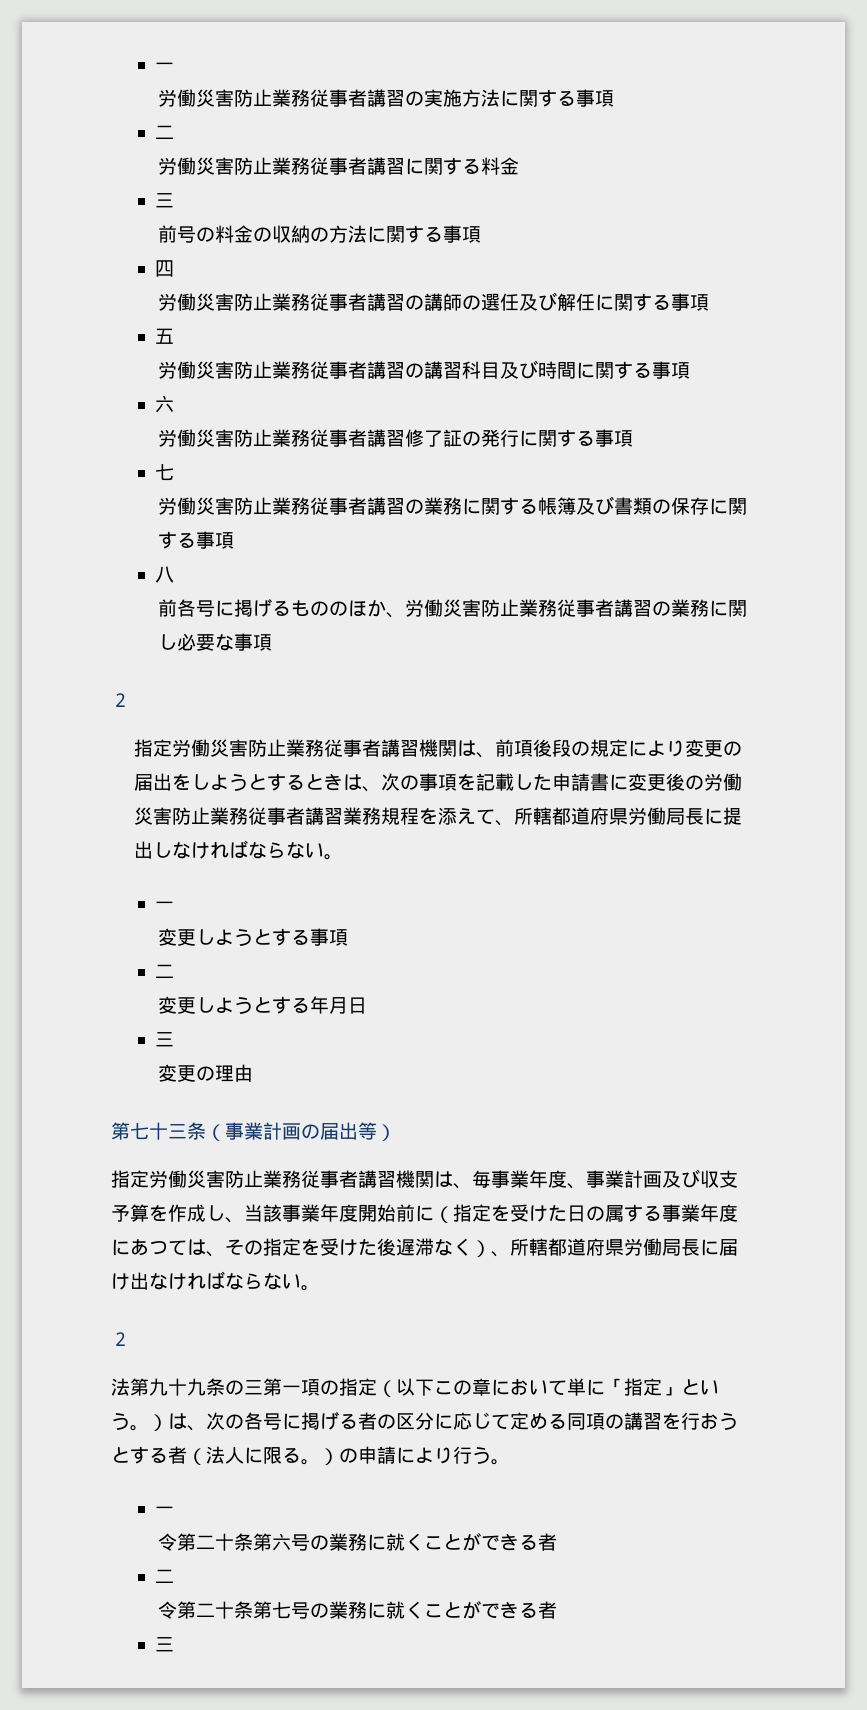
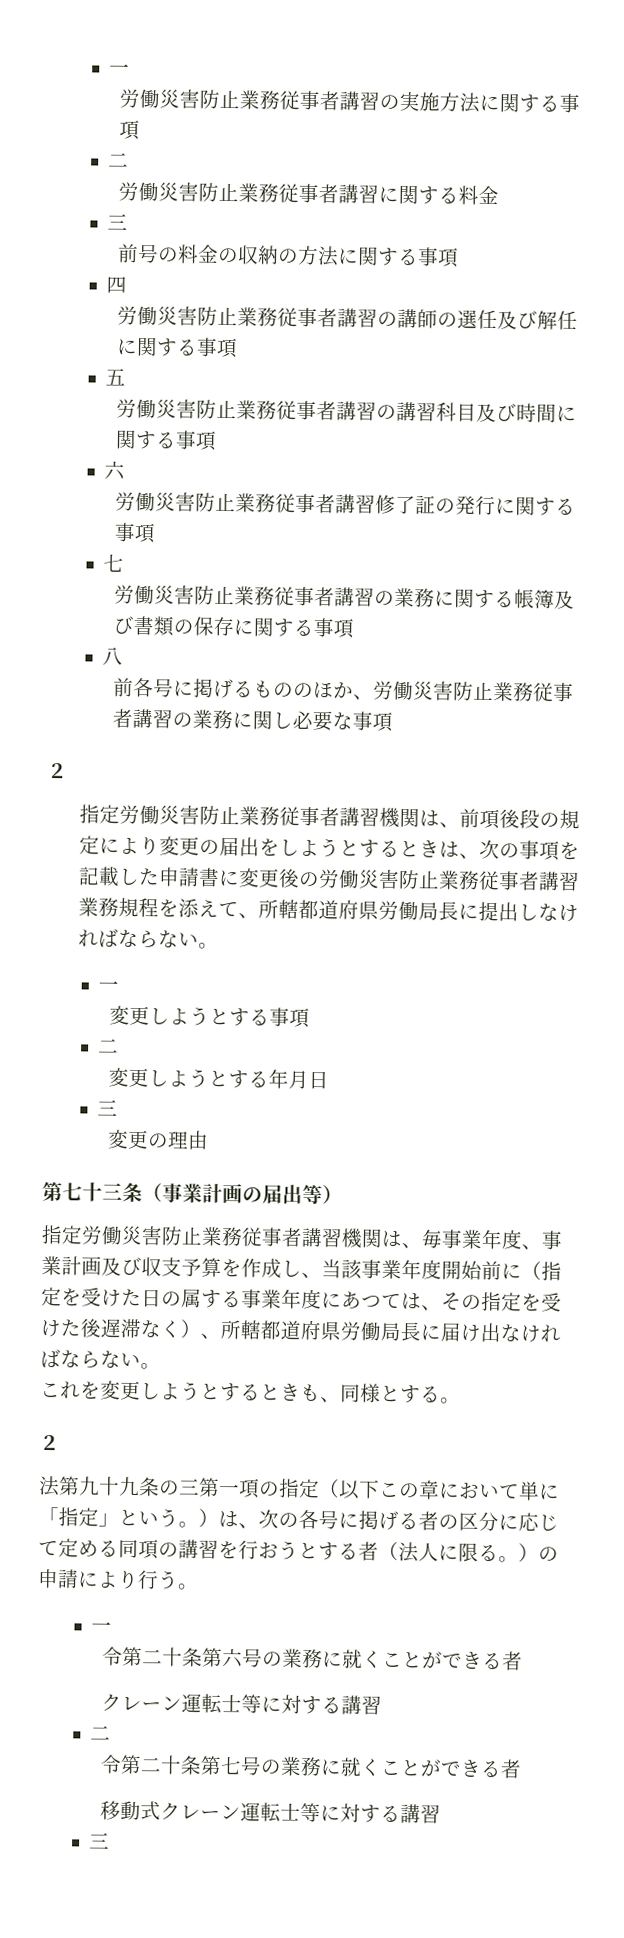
+ これを変更しようとするときも、同様とする。
  令第二十条第六号の業務に就くことができる者
+ クレーン運転士等に対する講習
+ 移動式クレーン運転士等に対する講習

